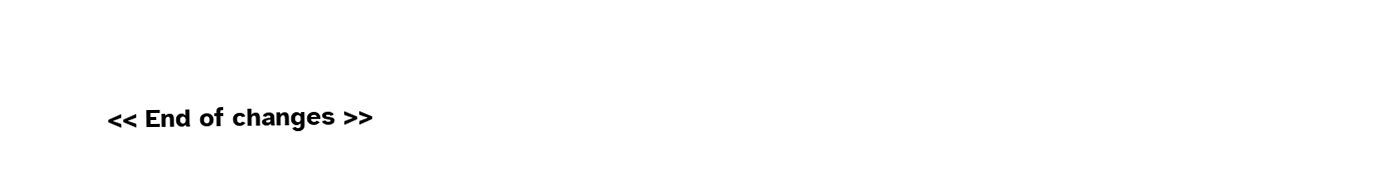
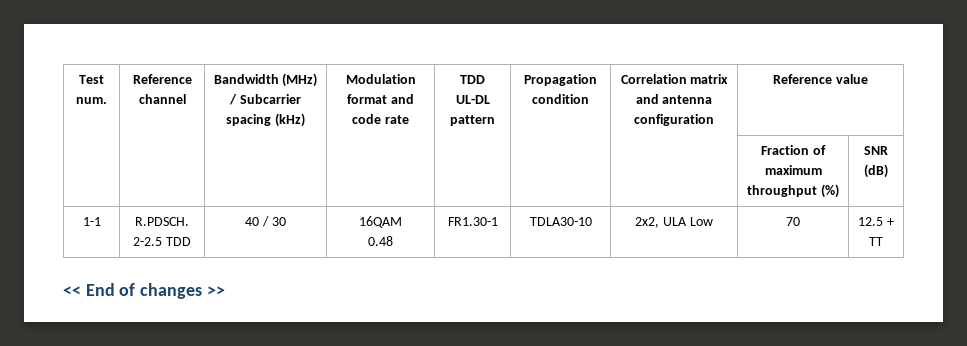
+ Test num. | Reference channel | Bandwidth (MHz) / Subcarrier spacing (kHz) | Modulation format and code rate | TDD UL-DL pattern | Propagation condition | Correlation matrix and antenna configuration | Reference value
+ | | | | | | | Fraction of maximum throughput (%) | SNR (dB)
+ 1-1 | R.PDSCH. 2-2.5 TDD | 40 / 30 | 16QAM
+ 0.48 | FR1.30-1 | TDLA30-10 | 2x2, ULA Low | 70 | 12.5 + TT

